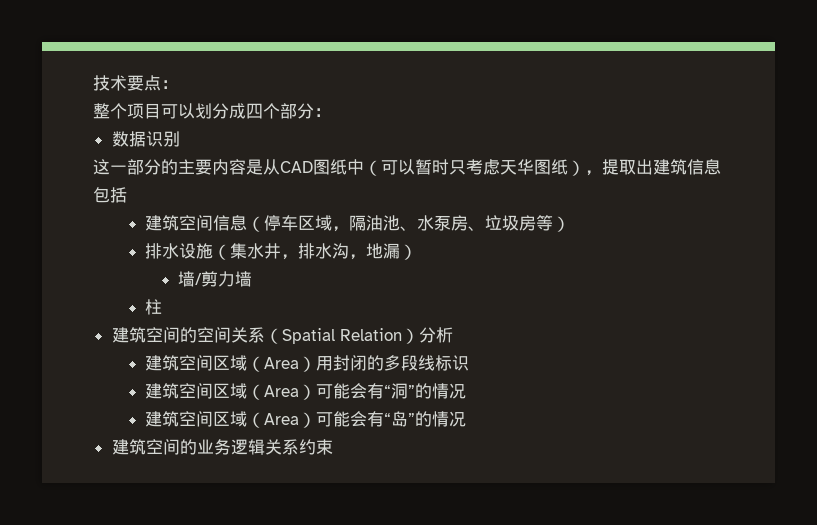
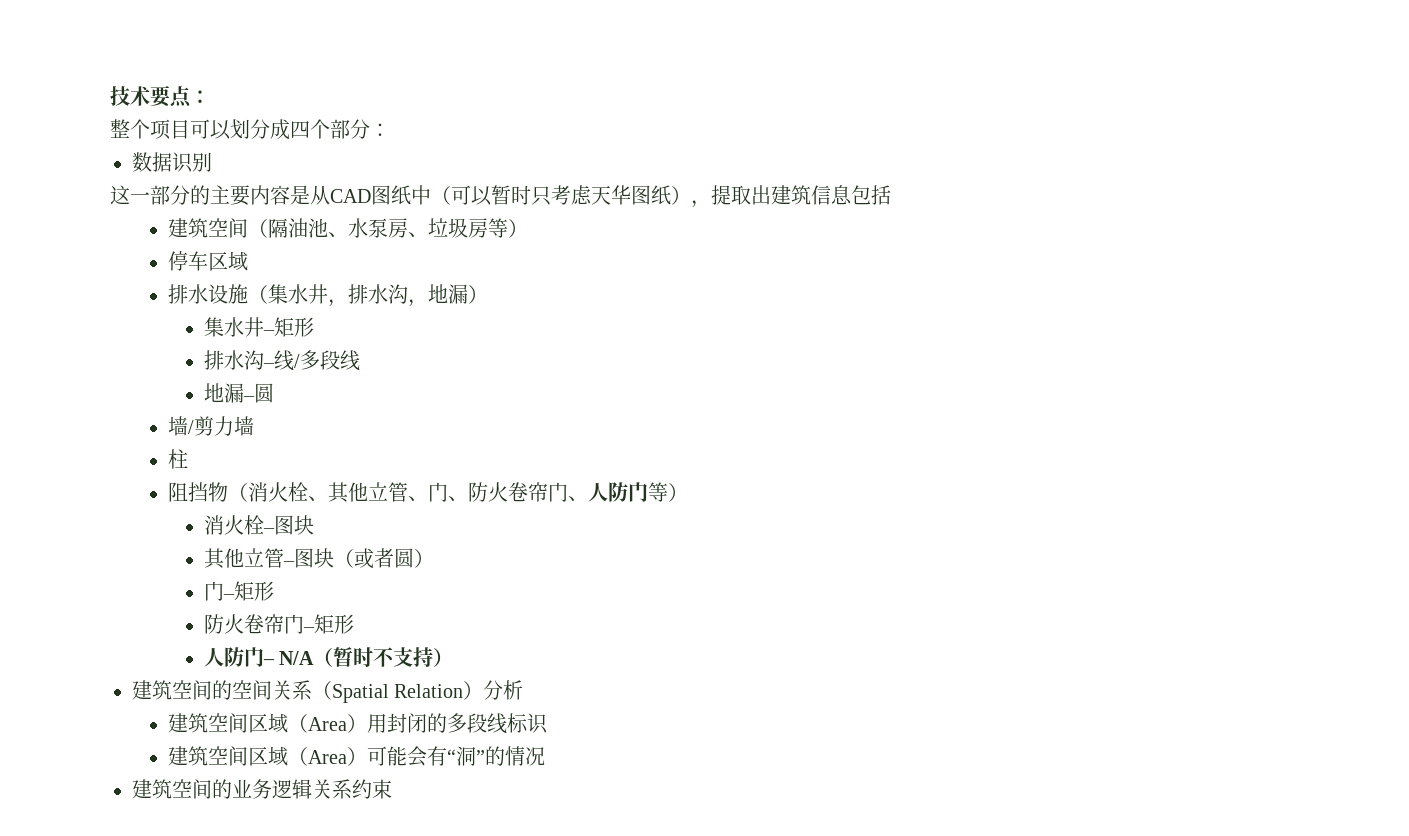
- 建筑空间信息（停车区域，隔油池、水泵房、垃圾房等）
+ 建筑空间（隔油池、水泵房、垃圾房等）
+ 停车区域
+ 集水井–矩形
+ 排水沟–线/多段线
+ 地漏–圆
  墙/剪力墙
  柱
+ 阻挡物（消火栓、其他立管、门、防火卷帘门、人防门等）
+ 消火栓–图块
+ 其他立管–图块（或者圆）
+ 门–矩形
+ 防火卷帘门–矩形
+ 人防门– N/A（暂时不支持）
- 建筑空间区域（Area）可能会有“岛”的情况

